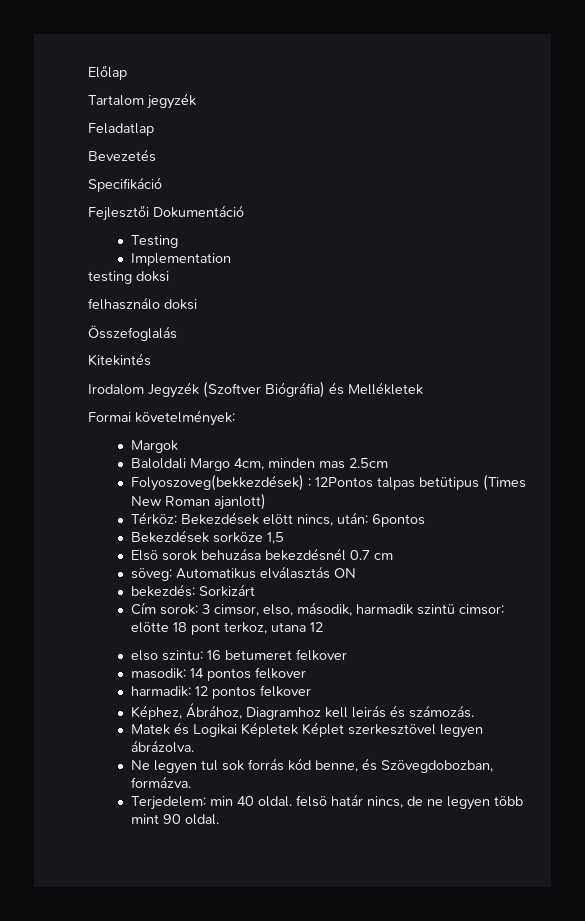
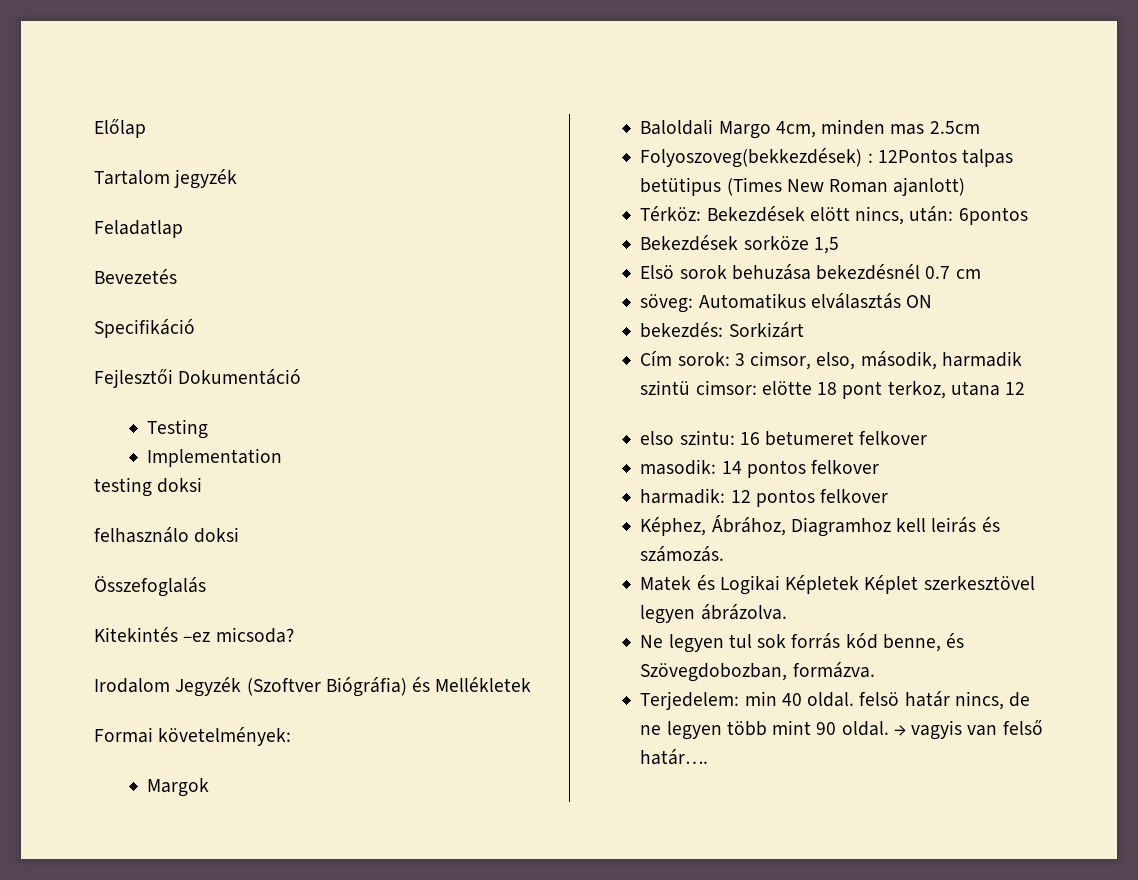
- Kitekintés
+ Kitekintés –ez micsoda?
+ → vagyis van felső határ….

